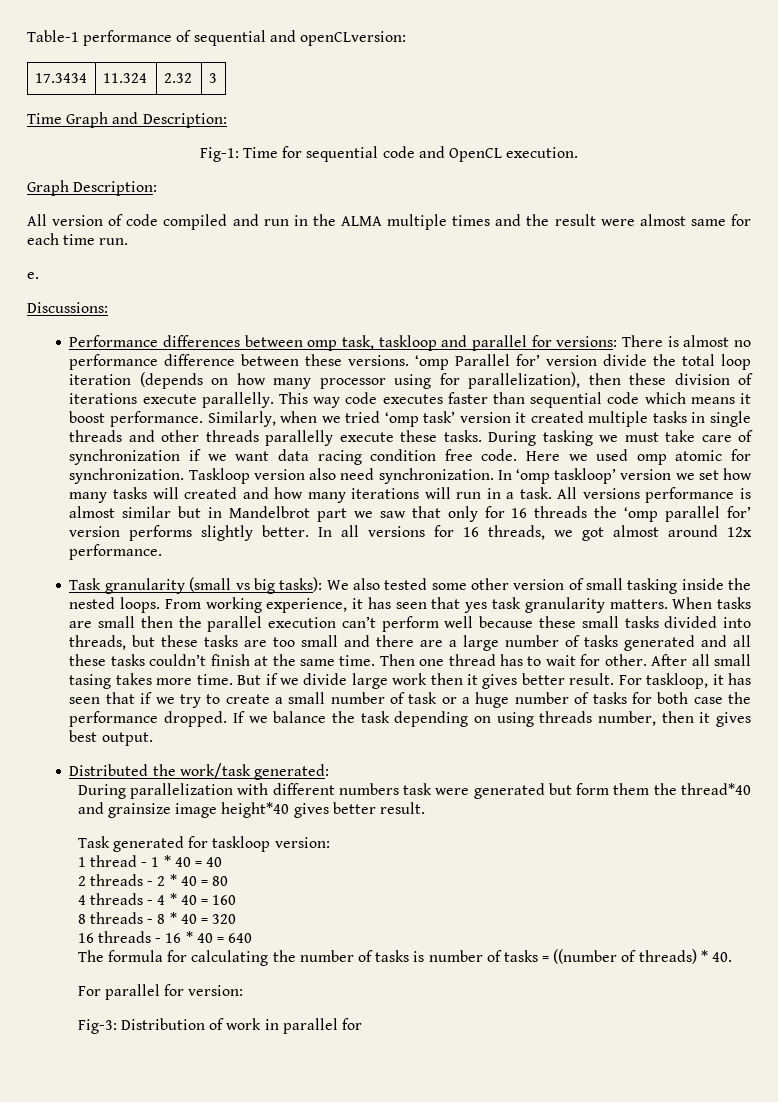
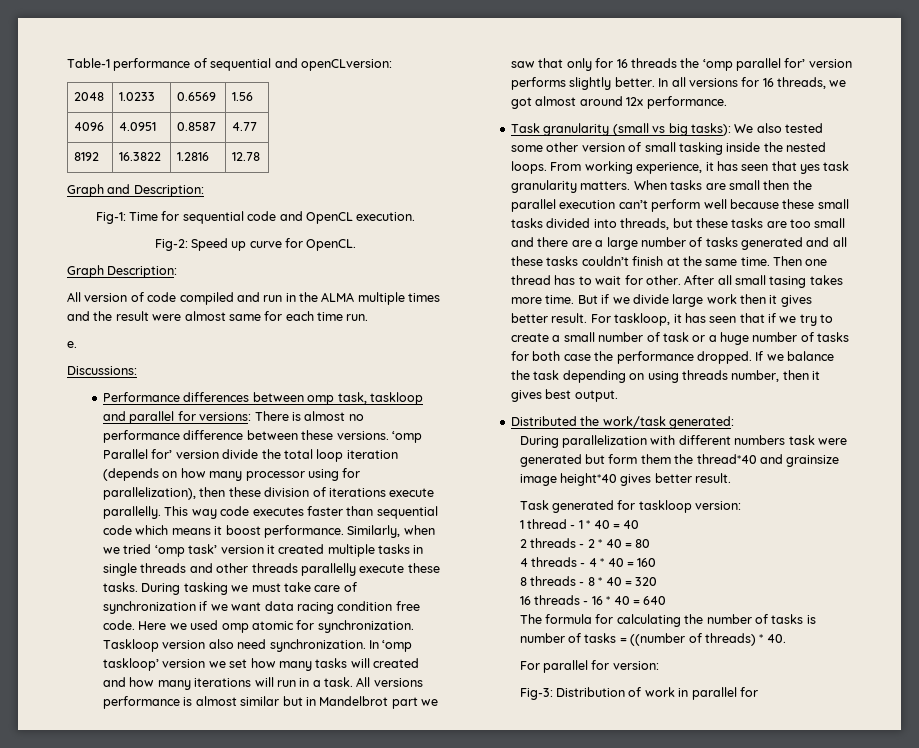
- 17.3434 | 11.324 | 2.32 | 3
- Time Graph and Description:
+ 2048 | 1.0233 | 0.6569 | 1.56
+ 4096 | 4.0951 | 0.8587 | 4.77
+ 8192 | 16.3822 | 1.2816 | 12.78
+ Graph and Description:
+ Fig-2: Speed up curve for OpenCL.

